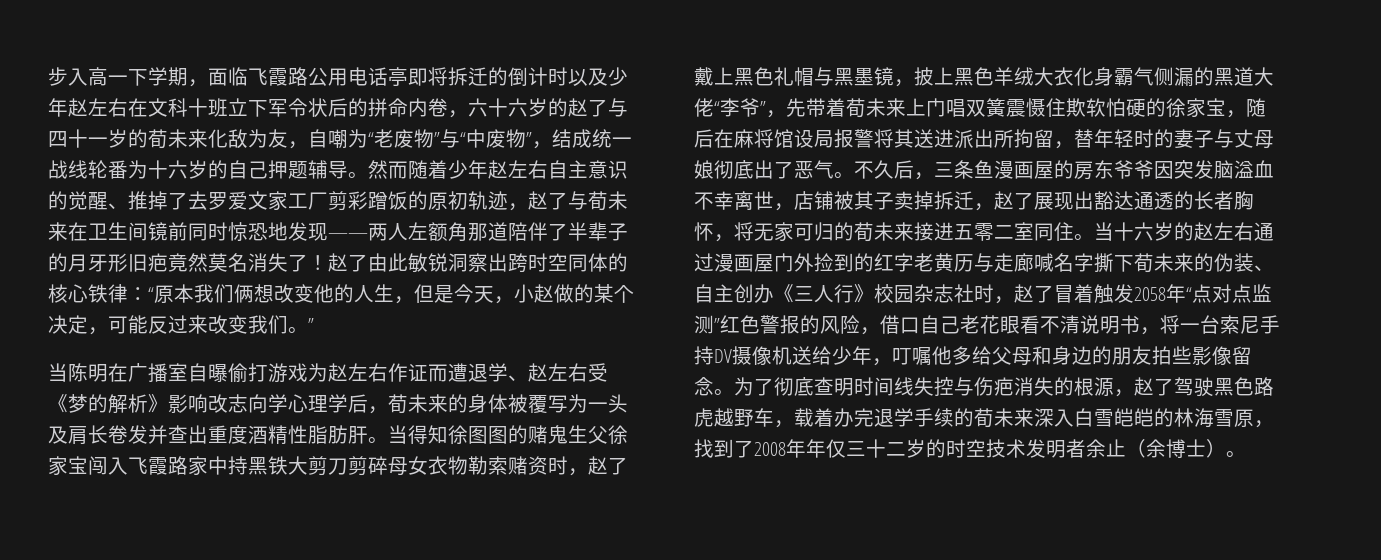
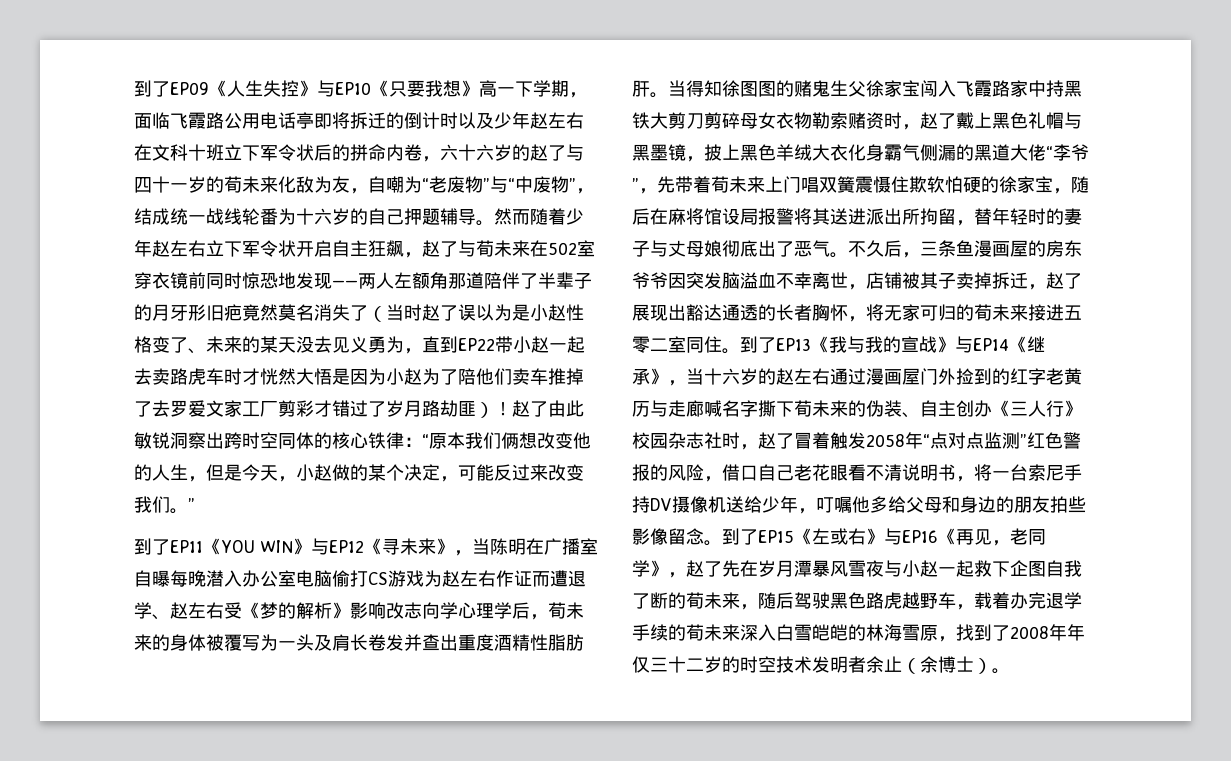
- 步入高一下学期，面临飞霞路公用电话亭即将拆迁的倒计时以及少年赵左右在文科十班立下军令状后的拼命内卷，六十六岁的赵了与四十一岁的荀未来化敌为友，自嘲为“老废物”与“中废物”，结成统一战线轮番为十六岁的自己押题辅导。
+ 到了EP09《人生失控》与EP10《只要我想》高一下学期，面临飞霞路公用电话亭即将拆迁的倒计时以及少年赵左右在文科十班立下军令状后的拼命内卷，六十六岁的赵了与四十一岁的荀未来化敌为友，自嘲为“老废物”与“中废物”，结成统一战线轮番为十六岁的自己押题辅导。
- 然而随着少年赵左右自主意识的觉醒、推掉了去罗爱文家工厂剪彩蹭饭的原初轨迹，赵了与荀未来在卫生间镜前同时惊恐地发现——两人左额角那道陪伴了半辈子的月牙形旧疤竟然莫名消失了！
+ 然而随着少年赵左右立下军令状开启自主狂飙，赵了与荀未来在502室穿衣镜前同时惊恐地发现——两人左额角那道陪伴了半辈子的月牙形旧疤竟然莫名消失了（当时赵了误以为是小赵性格变了、未来的某天没去见义勇为，直到EP22带小赵一起去卖路虎车时才恍然大悟是因为小赵为了陪他们卖车推掉了去罗爱文家工厂剪彩才错过了岁月路劫匪）！
- 当陈明在广播室自曝偷打游戏为赵左右作证而遭退学、赵左右受《梦的解析》影响改志向学心理学后，荀未来的身体被覆写为一头及肩长卷发并查出重度酒精性脂肪肝。
+ 到了EP11《YOU WIN》与EP12《寻未来》，当陈明在广播室自曝每晚潜入办公室电脑偷打CS游戏为赵左右作证而遭退学、赵左右受《梦的解析》影响改志向学心理学后，荀未来的身体被覆写为一头及肩长卷发并查出重度酒精性脂肪肝。
- 当十六岁的赵左右通过漫画屋门外捡到的红字老黄历与走廊喊名字撕下荀未来的伪装、自主创办《三人行》校园杂志社时，赵了冒着触发2058年“点对点监测”红色警报的风险，借口自己老花眼看不清说明书，将一台索尼手持DV摄像机送给少年，叮嘱他多给父母和身边的朋友拍些影像留念。
+ 到了EP13《我与我的宣战》与EP14《继承》，当十六岁的赵左右通过漫画屋门外捡到的红字老黄历与走廊喊名字撕下荀未来的伪装、自主创办《三人行》校园杂志社时，赵了冒着触发2058年“点对点监测”红色警报的风险，借口自己老花眼看不清说明书，将一台索尼手持DV摄像机送给少年，叮嘱他多给父母和身边的朋友拍些影像留念。
- 为了彻底查明时间线失控与伤疤消失的根源，赵了驾驶黑色路虎越野车，载着办完退学手续的荀未来深入白雪皑皑的林海雪原，找到了2008年年仅三十二岁的时空技术发明者余止（余博士）。
+ 到了EP15《左或右》与EP16《再见，老同学》，赵了先在岁月潭暴风雪夜与小赵一起救下企图自我了断的荀未来，随后驾驶黑色路虎越野车，载着办完退学手续的荀未来深入白雪皑皑的林海雪原，找到了2008年年仅三十二岁的时空技术发明者余止（余博士）。

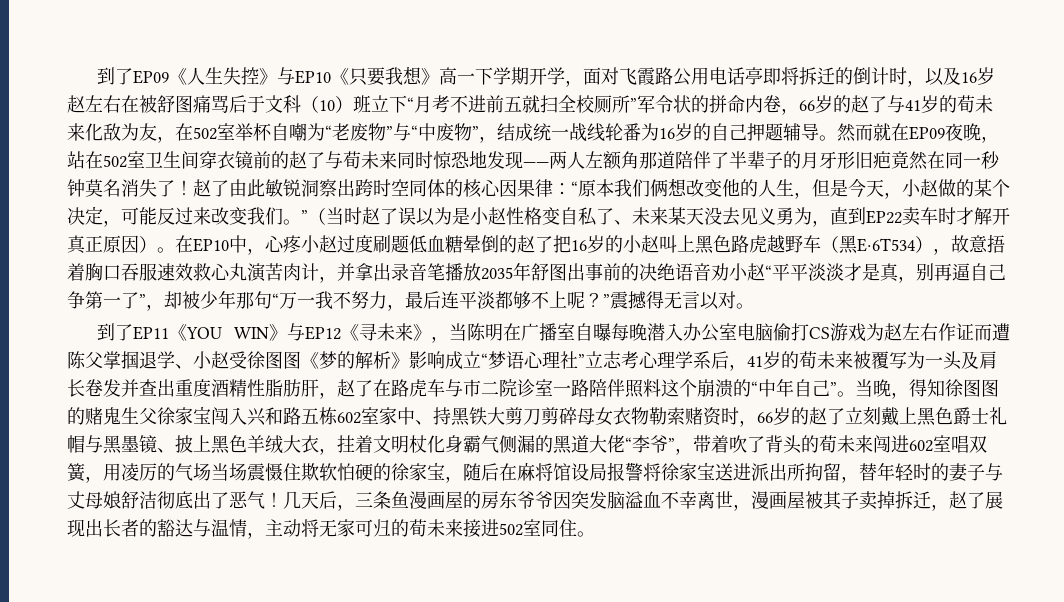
- 到了EP09《人生失控》与EP10《只要我想》高一下学期，面临飞霞路公用电话亭即将拆迁的倒计时以及少年赵左右在文科十班立下军令状后的拼命内卷，六十六岁的赵了与四十一岁的荀未来化敌为友，自嘲为“老废物”与“中废物”，结成统一战线轮番为十六岁的自己押题辅导。
+ 到了EP09《人生失控》与EP10《只要我想》高一下学期开学，面对飞霞路公用电话亭即将拆迁的倒计时，以及16岁赵左右在被舒图痛骂后于文科（10）班立下“月考不进前五就扫全校厕所”军令状的拼命内卷，66岁的赵了与41岁的荀未来化敌为友，在502室举杯自嘲为“老废物”与“中废物”，结成统一战线轮番为16岁的自己押题辅导。
- 然而随着少年赵左右立下军令状开启自主狂飙，赵了与荀未来在502室穿衣镜前同时惊恐地发现——两人左额角那道陪伴了半辈子的月牙形旧疤竟然莫名消失了（当时赵了误以为是小赵性格变了、未来的某天没去见义勇为，直到EP22带小赵一起去卖路虎车时才恍然大悟是因为小赵为了陪他们卖车推掉了去罗爱文家工厂剪彩才错过了岁月路劫匪）！
+ 然而就在EP09夜晚，站在502室卫生间穿衣镜前的赵了与荀未来同时惊恐地发现——两人左额角那道陪伴了半辈子的月牙形旧疤竟然在同一秒钟莫名消失了！
- 赵了由此敏锐洞察出跨时空同体的核心铁律：“原本我们俩想改变他的人生，但是今天，小赵做的某个决定，可能反过来改变我们。”
+ 赵了由此敏锐洞察出跨时空同体的核心因果律：“原本我们俩想改变他的人生，但是今天，小赵做的某个决定，可能反过来改变我们。”（当时赵了误以为是小赵性格变自私了、未来某天没去见义勇为，直到EP22卖车时才解开真正原因）。在EP10中，心疼小赵过度刷题低血糖晕倒的赵了把16岁的小赵叫上黑色路虎越野车（黑E·6T534），故意捂着胸口吞服速效救心丸演苦肉计，并拿出录音笔播放2035年舒图出事前的决绝语音劝小赵“平平淡淡才是真，别再逼自己争第一了”，却被少年那句“万一我不努力，最后连平淡都够不上呢？”震撼得无言以对。
- 到了EP11《YOU WIN》与EP12《寻未来》，当陈明在广播室自曝每晚潜入办公室电脑偷打CS游戏为赵左右作证而遭退学、赵左右受《梦的解析》影响改志向学心理学后，荀未来的身体被覆写为一头及肩长卷发并查出重度酒精性脂肪肝。当得知徐图图的赌鬼生父徐家宝闯入飞霞路家中持黑铁大剪刀剪碎母女衣物勒索赌资时，赵了戴上黑色礼帽与黑墨镜，披上黑色羊绒大衣化身霸气侧漏的黑道大佬“李爷”，先带着荀未来上门唱双簧震慑住欺软怕硬的徐家宝，随后在麻将馆设局报警将其送进派出所拘留，替年轻时的妻子与丈母娘彻底出了恶气。不久后，三条鱼漫画屋的房东爷爷因突发脑溢血不幸离世，店铺被其子卖掉拆迁，赵了展现出豁达通透的长者胸怀，将无家可归的荀未来接进五零二室同住。到了EP13《我与我的宣战》与EP14《继承》，当十六岁的赵左右通过漫画屋门外捡到的红字老黄历与走廊喊名字撕下荀未来的伪装、自主创办《三人行》校园杂志社时，赵了冒着触发2058年“点对点监测”红色警报的风险，借口自己老花眼看不清说明书，将一台索尼手持DV摄像机送给少年，叮嘱他多给父母和身边的朋友拍些影像留念。到了EP15《左或右》与EP16《再见，老同学》，赵了先在岁月潭暴风雪夜与小赵一起救下企图自我了断的荀未来，随后驾驶黑色路虎越野车，载着办完退学手续的荀未来深入白雪皑皑的林海雪原，找到了2008年年仅三十二岁的时空技术发明者余止（余博士）。
+ 到了EP11《YOU WIN》与EP12《寻未来》，当陈明在广播室自曝每晚潜入办公室电脑偷打CS游戏为赵左右作证而遭陈父掌掴退学、小赵受徐图图《梦的解析》影响成立“梦语心理社”立志考心理学系后，41岁的荀未来被覆写为一头及肩长卷发并查出重度酒精性脂肪肝，赵了在路虎车与市二院诊室一路陪伴照料这个崩溃的“中年自己”。当晚，得知徐图图的赌鬼生父徐家宝闯入兴和路五栋602室家中、持黑铁大剪刀剪碎母女衣物勒索赌资时，66岁的赵了立刻戴上黑色爵士礼帽与黑墨镜、披上黑色羊绒大衣，拄着文明杖化身霸气侧漏的黑道大佬“李爷”，带着吹了背头的荀未来闯进602室唱双簧，用凌厉的气场当场震慑住欺软怕硬的徐家宝，随后在麻将馆设局报警将徐家宝送进派出所拘留，替年轻时的妻子与丈母娘舒洁彻底出了恶气！几天后，三条鱼漫画屋的房东爷爷因突发脑溢血不幸离世，漫画屋被其子卖掉拆迁，赵了展现出长者的豁达与温情，主动将无家可归的荀未来接进502室同住。

